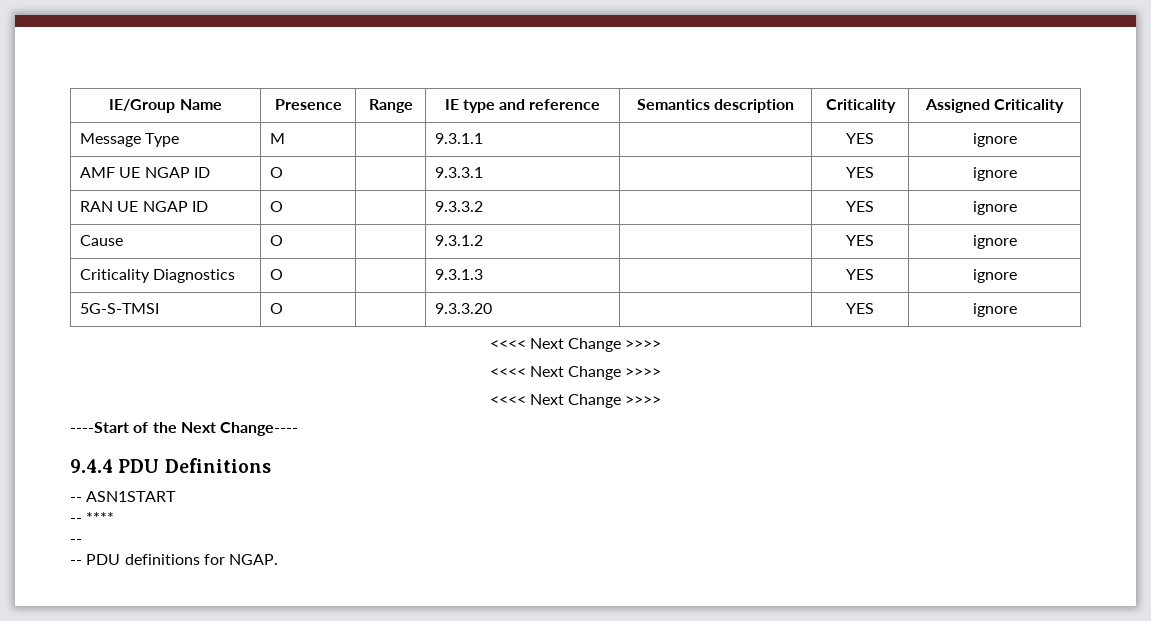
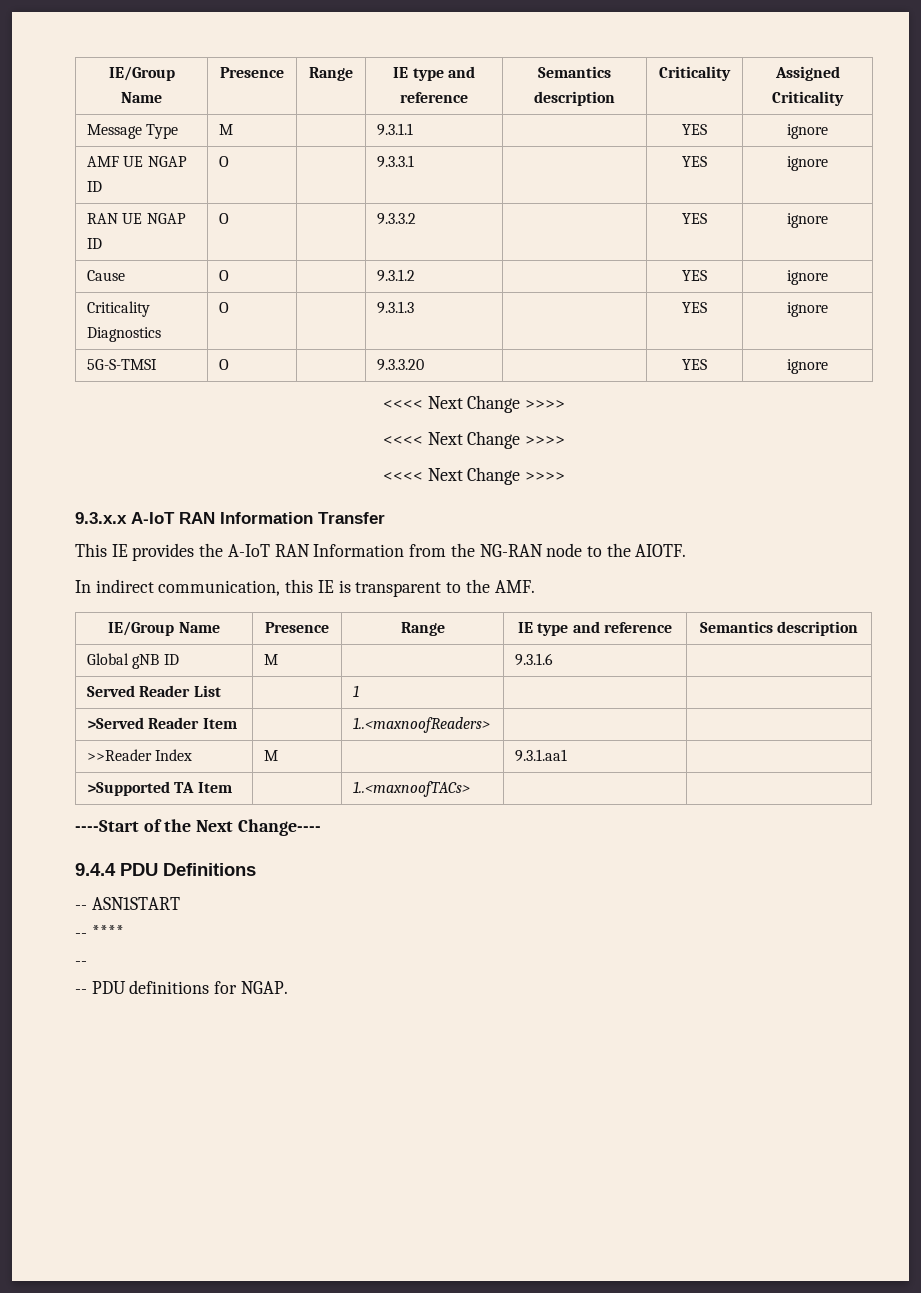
+ 9.3.x.x A-IoT RAN Information Transfer
+ This IE provides the A-IoT RAN Information from the NG-RAN node to the AIOTF.
+ In indirect communication, this IE is transparent to the AMF.
+ IE/Group Name | Presence | Range | IE type and reference | Semantics description
+ Global gNB ID | M | | 9.3.1.6 |
+ Served Reader List | | 1 | |
+ >Served Reader Item | | 1..<maxnoofReaders> | |
+ >>Reader Index | M | | 9.3.1.aa1 |
+ >Supported TA Item | | 1..<maxnoofTACs> | |

